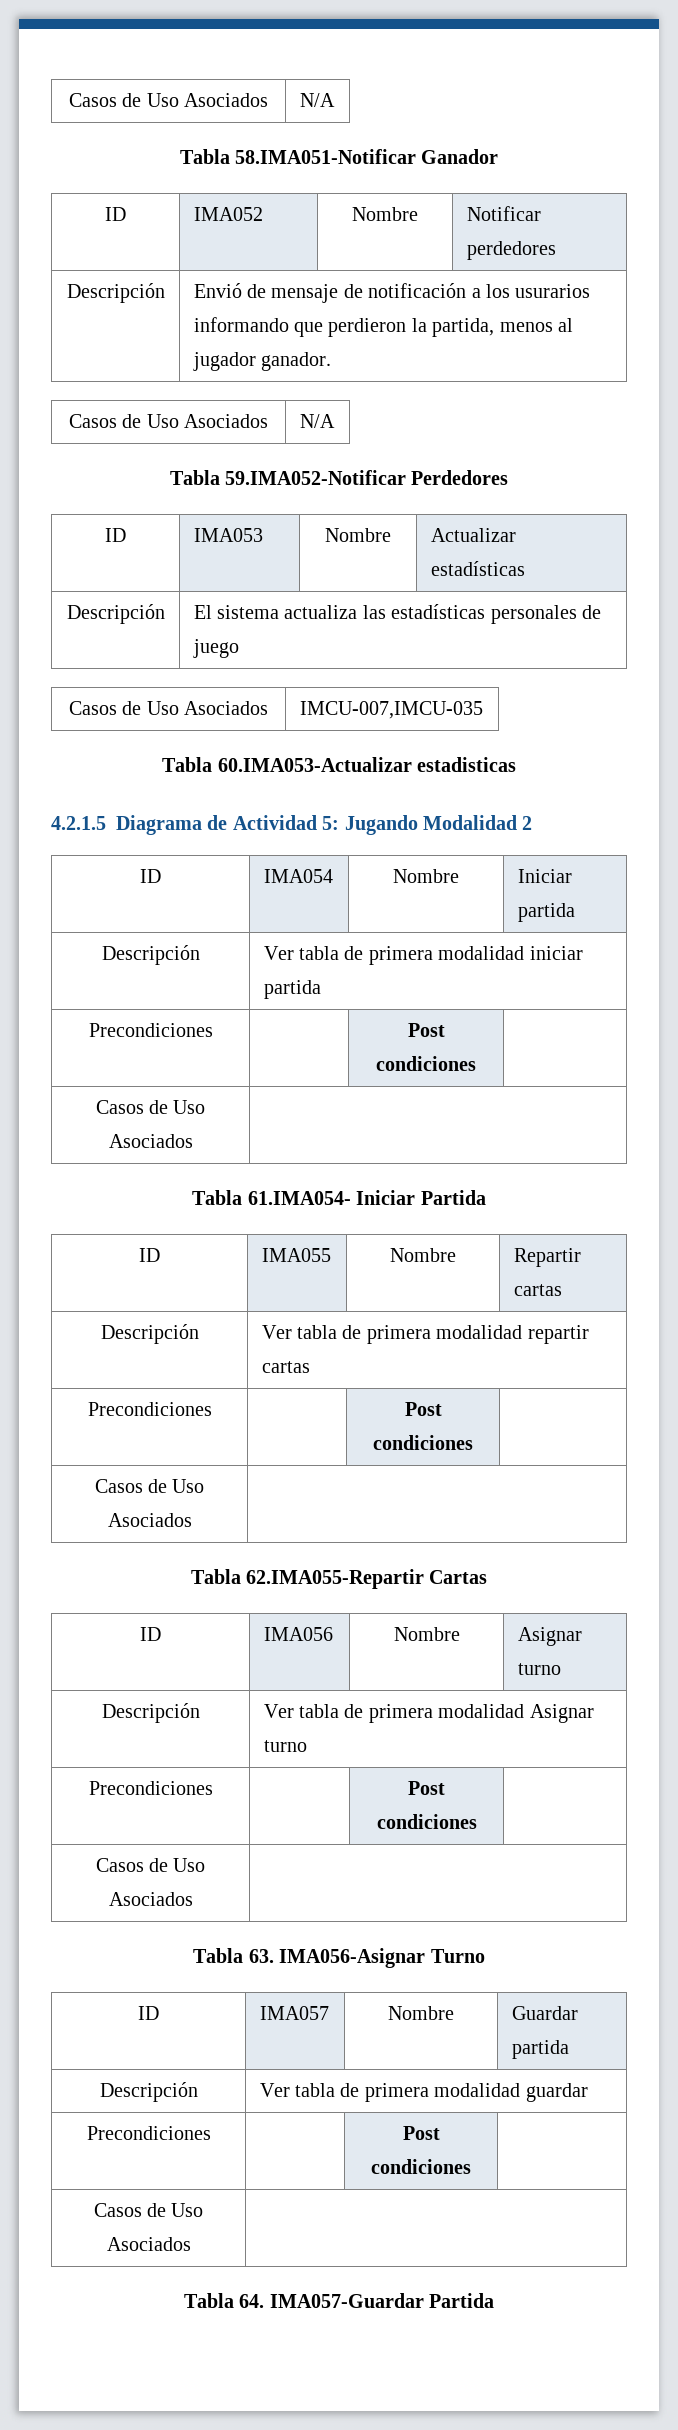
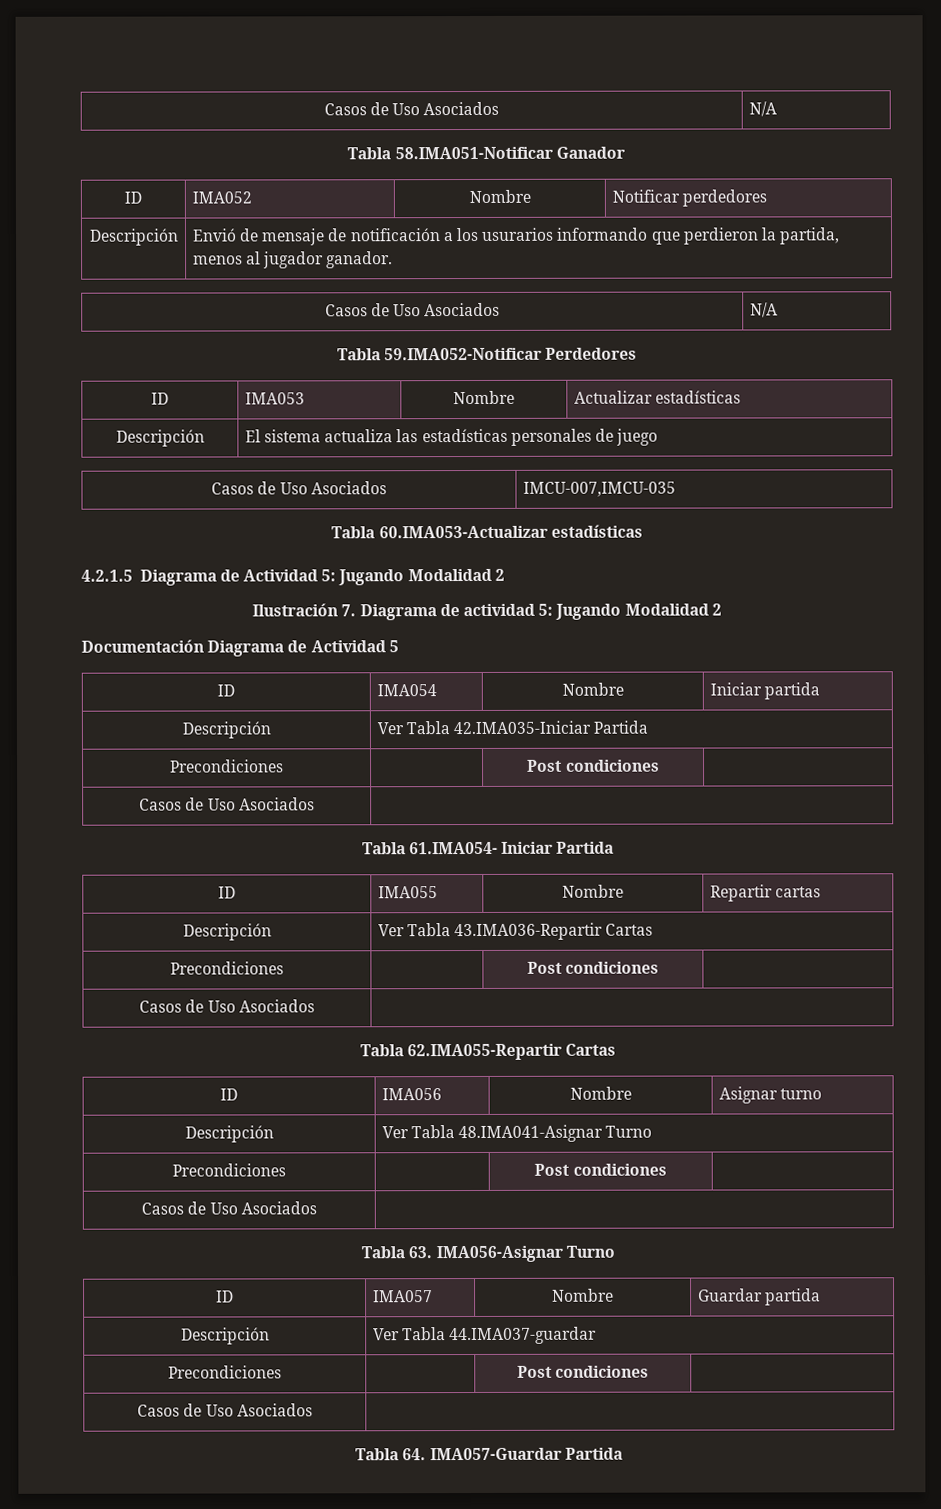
- Tabla 60.IMA053-Actualizar estadisticas
+ Tabla 60.IMA053-Actualizar estadísticas
+ Ilustración 7. Diagrama de actividad 5: Jugando Modalidad 2
+ Documentación Diagrama de Actividad 5
- Descripción | Ver tabla de primera modalidad iniciar partida
+ Descripción | Ver Tabla 42.IMA035-Iniciar Partida
- Descripción | Ver tabla de primera modalidad repartir cartas
+ Descripción | Ver Tabla 43.IMA036-Repartir Cartas
- Descripción | Ver tabla de primera modalidad Asignar turno
+ Descripción | Ver Tabla 48.IMA041-Asignar Turno
- Descripción | Ver tabla de primera modalidad guardar
+ Descripción | Ver Tabla 44.IMA037-guardar

